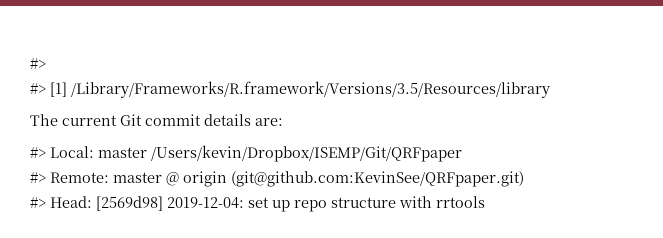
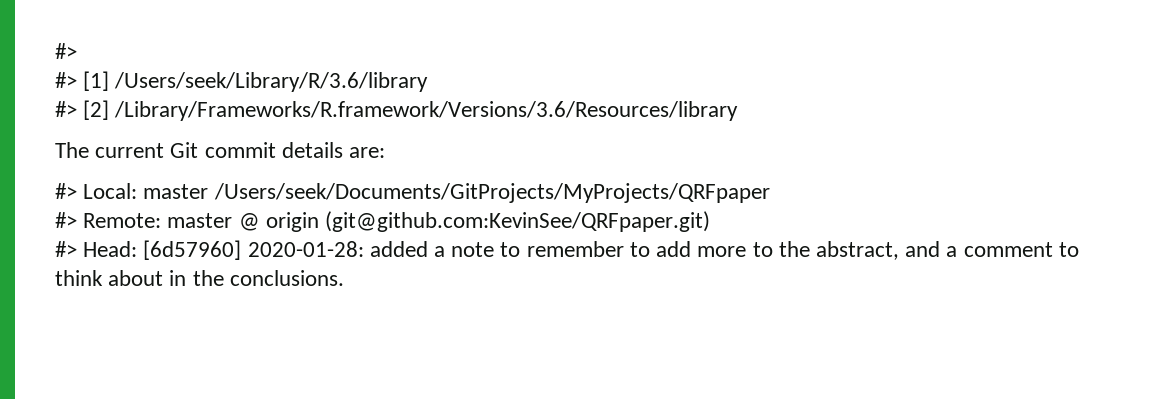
- #> [1] /Library/Frameworks/R.framework/Versions/3.5/Resources/library
+ #> [1] /Users/seek/Library/R/3.6/library
+ #> [2] /Library/Frameworks/R.framework/Versions/3.6/Resources/library
- #> Local: master /Users/kevin/Dropbox/ISEMP/Git/QRFpaper
+ #> Local: master /Users/seek/Documents/GitProjects/MyProjects/QRFpaper
- #> Head: [2569d98] 2019-12-04: set up repo structure with rrtools
+ #> Head: [6d57960] 2020-01-28: added a note to remember to add more to the abstract, and a comment to think about in the conclusions.

